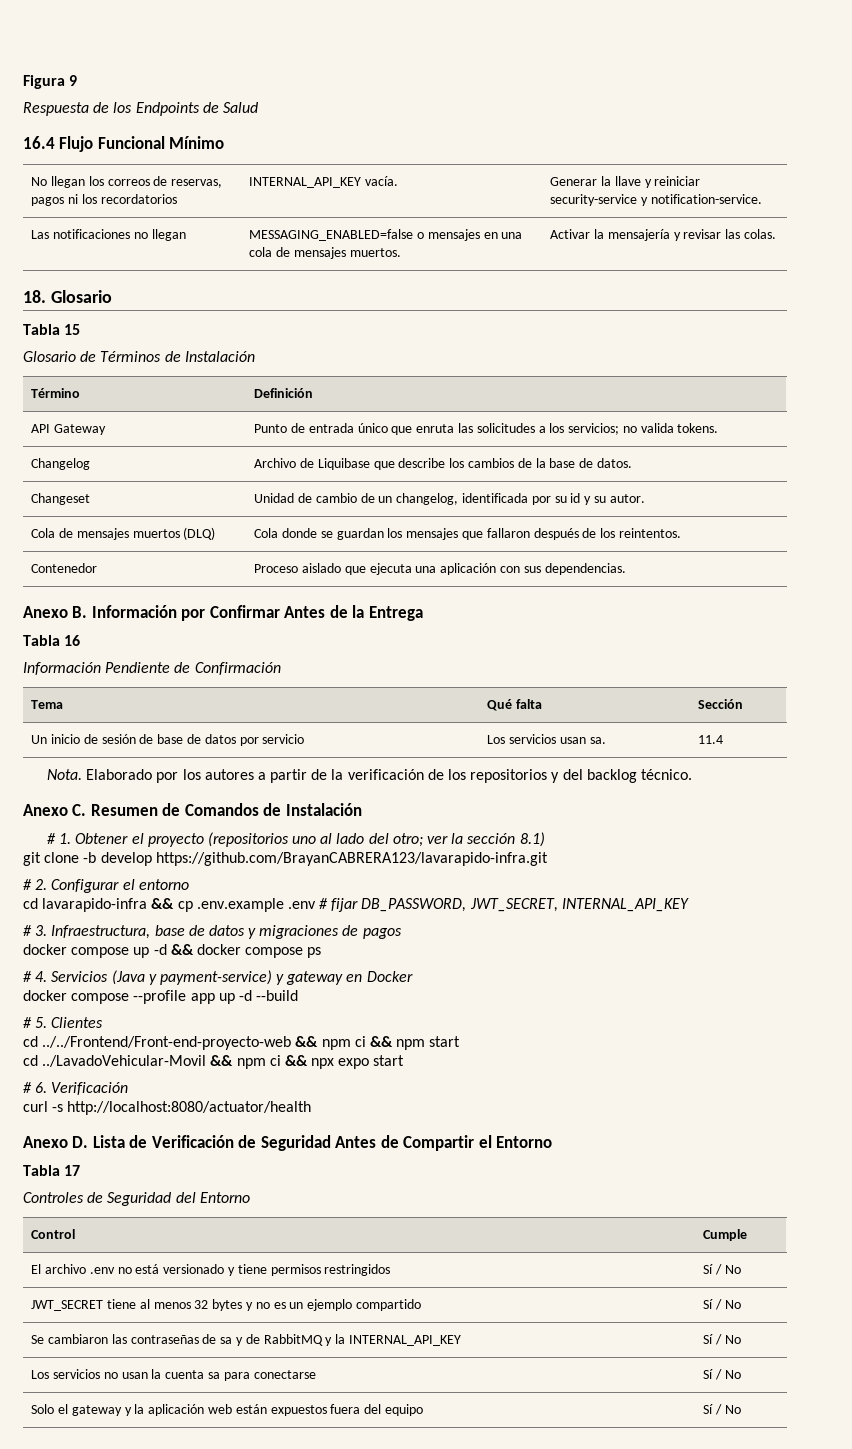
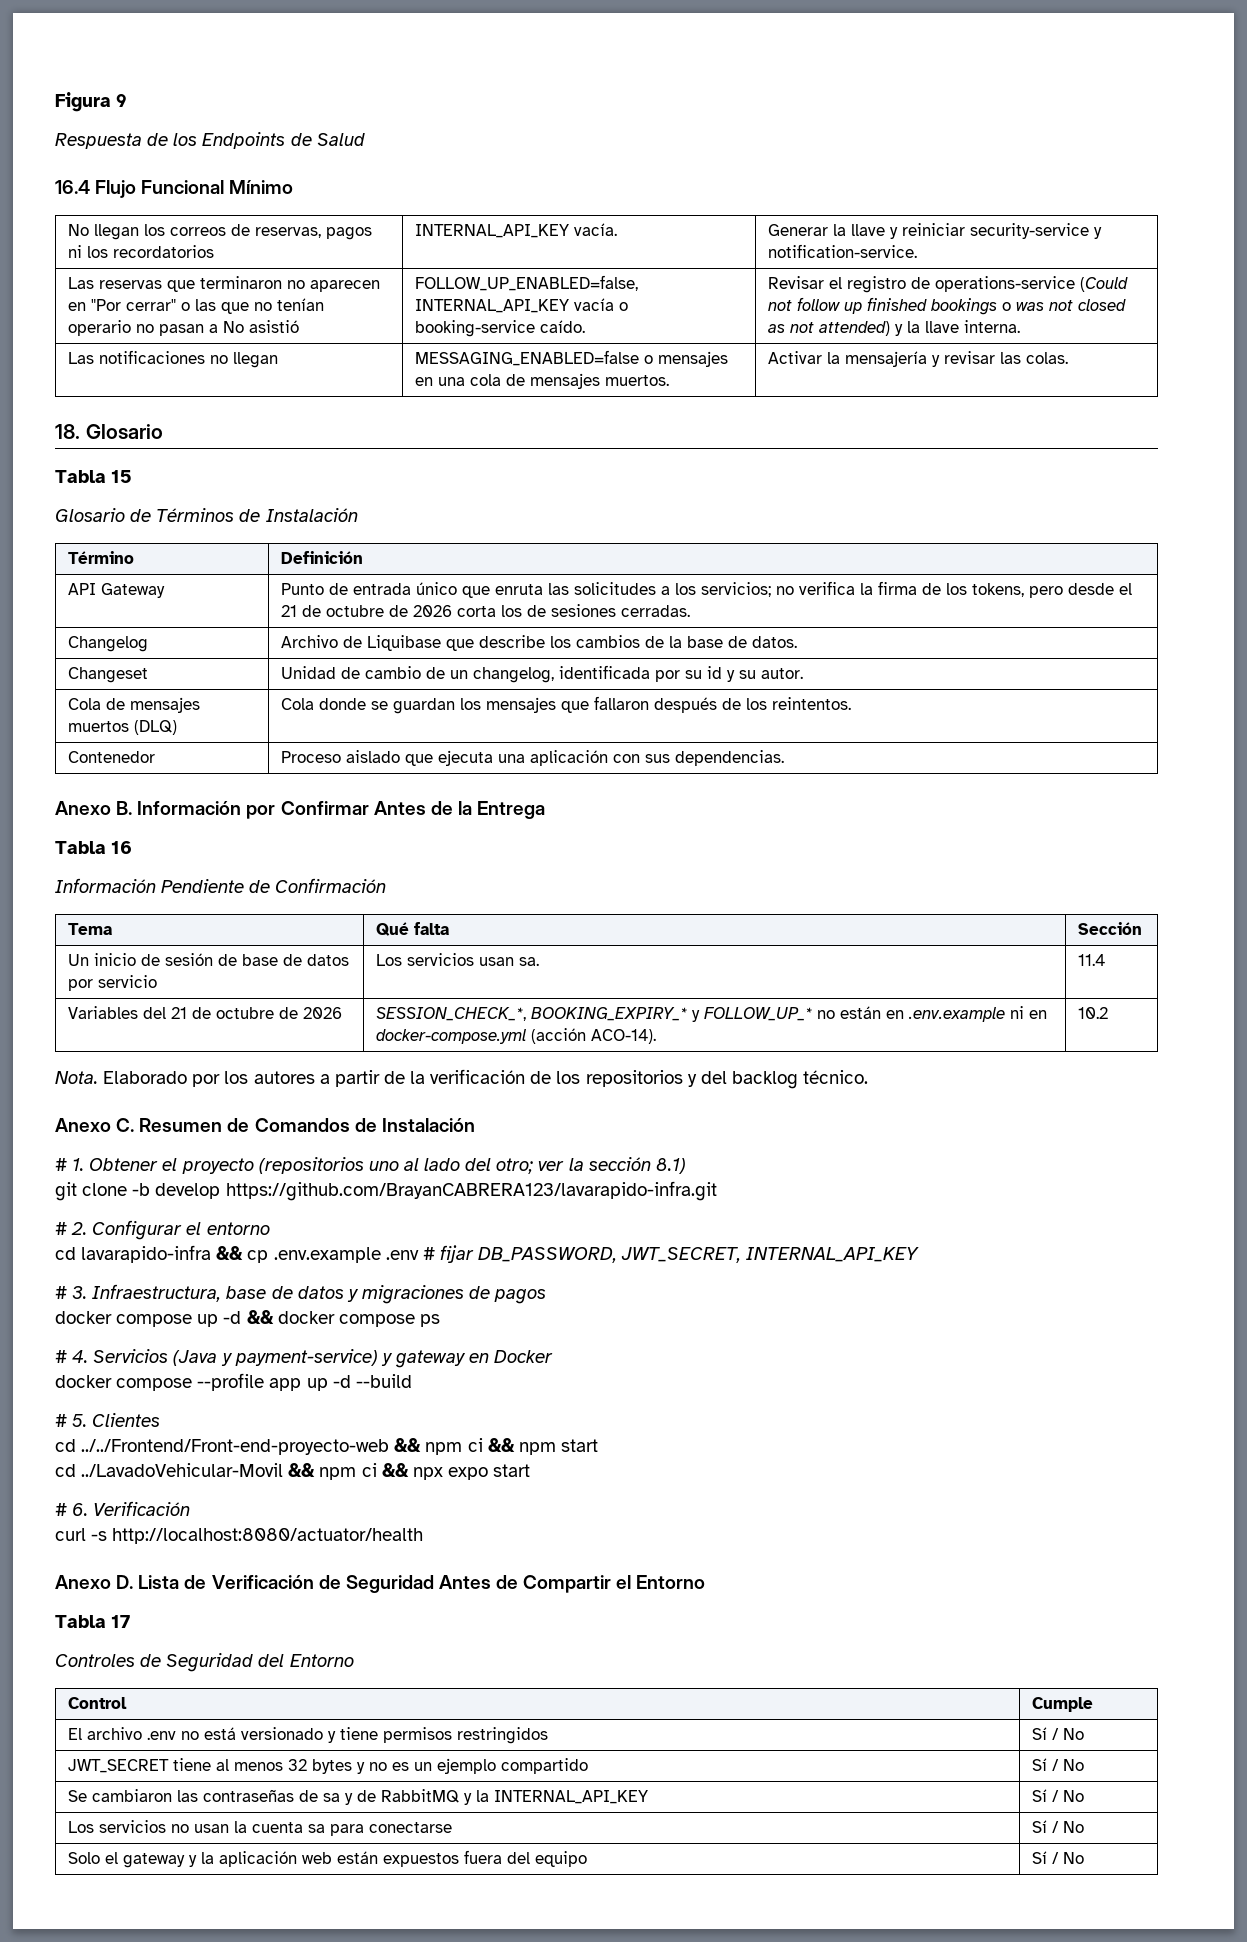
+ Las reservas que terminaron no aparecen en "Por cerrar" o las que no tenían operario no pasan a No asistió | FOLLOW_UP_ENABLED=false, INTERNAL_API_KEY vacía o booking-service caído. | Revisar el registro de operations-service (Could not follow up finished bookings o was not closed as not attended) y la llave interna.
- API Gateway | Punto de entrada único que enruta las solicitudes a los servicios; no valida tokens.
+ API Gateway | Punto de entrada único que enruta las solicitudes a los servicios; no verifica la firma de los tokens, pero desde el 21 de octubre de 2026 corta los de sesiones cerradas.
+ Variables del 21 de octubre de 2026 | SESSION_CHECK_*, BOOKING_EXPIRY_* y FOLLOW_UP_* no están en .env.example ni en docker-compose.yml (acción ACO-14). | 10.2

